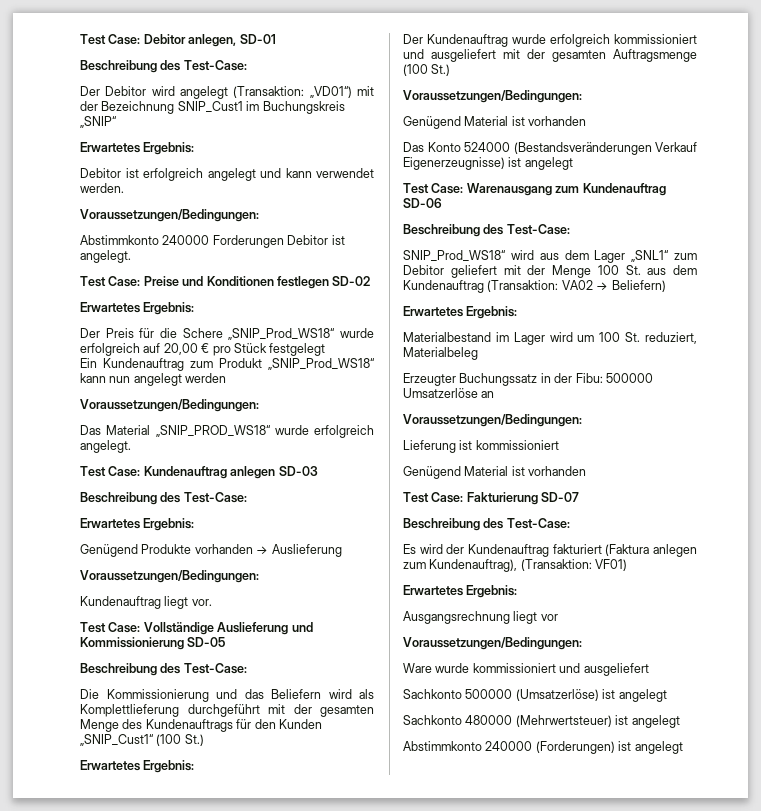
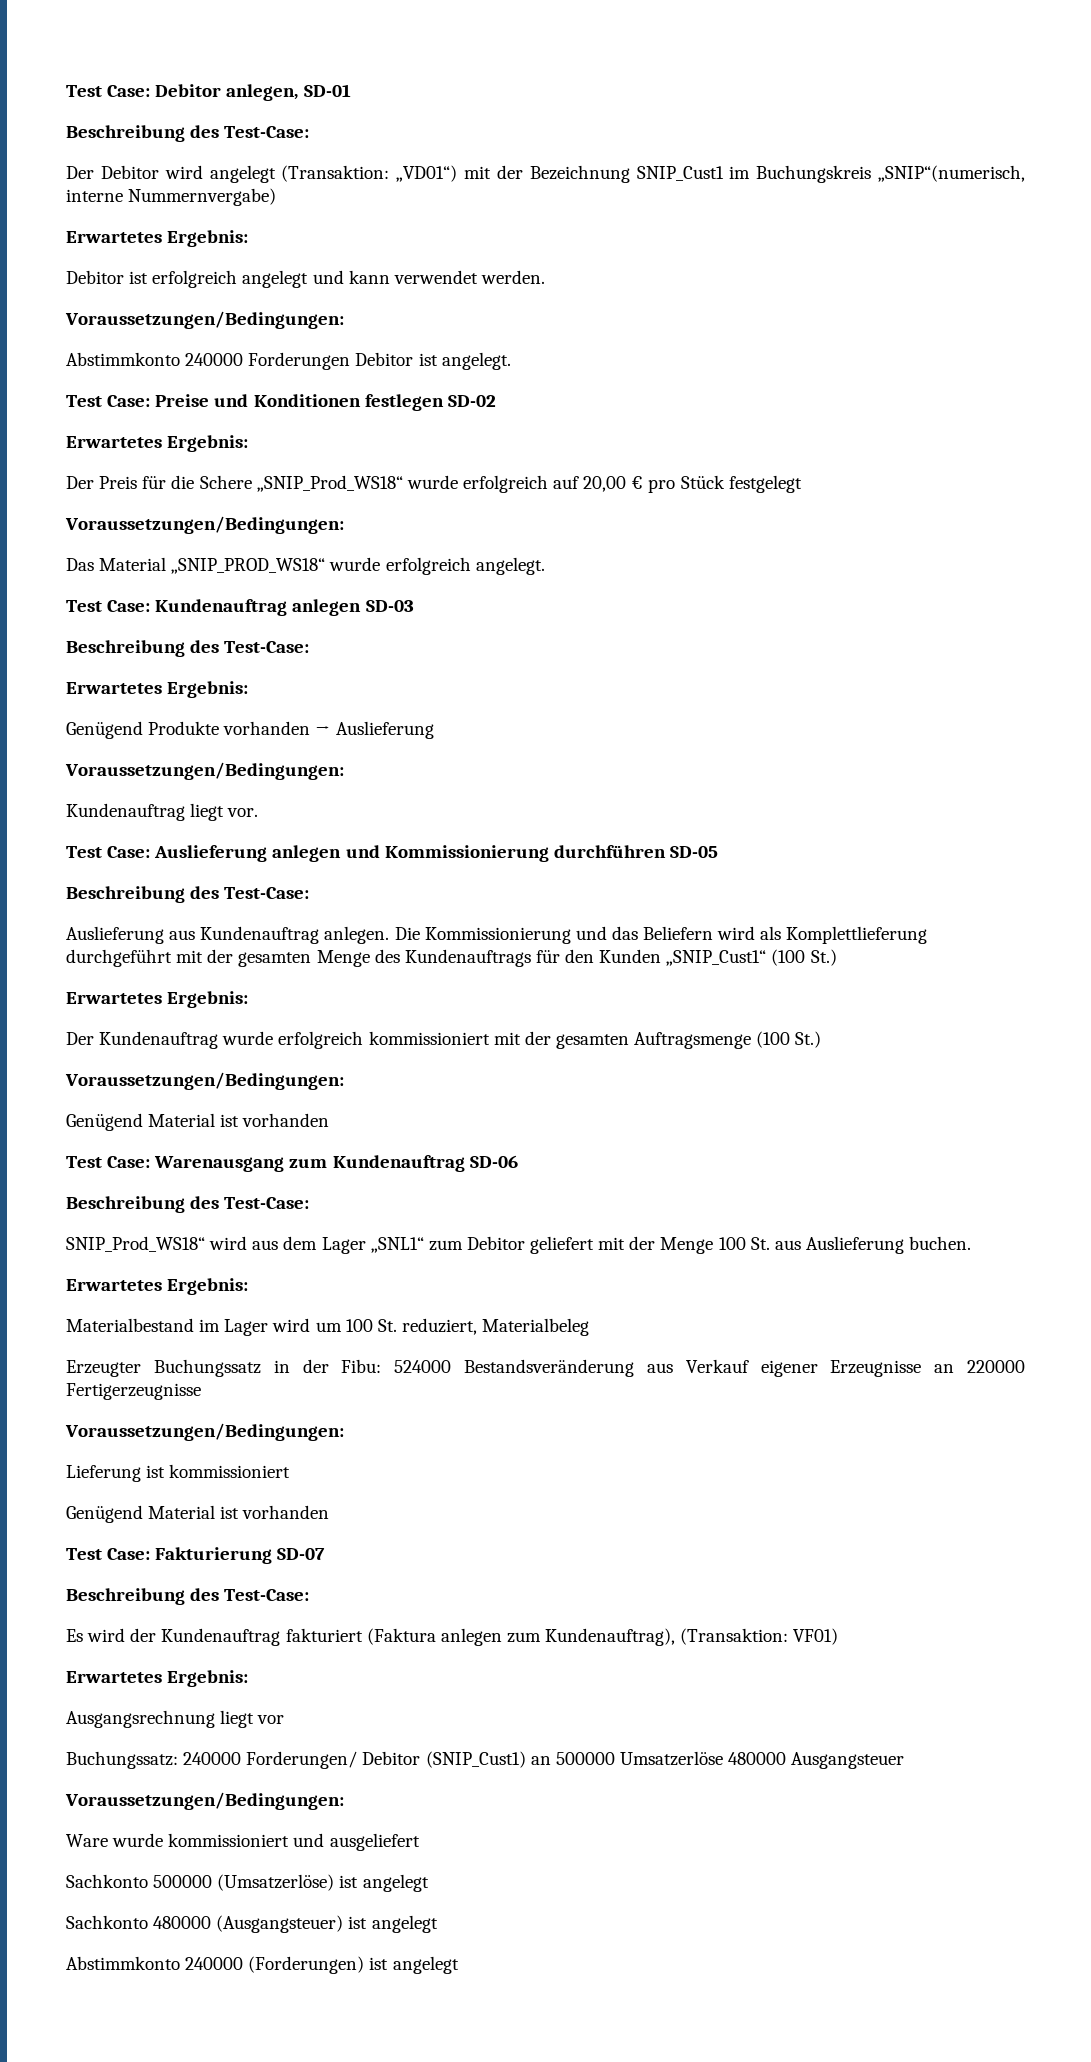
- Der Debitor wird angelegt (Transaktion: „VD01“) mit der Bezeichnung SNIP_Cust1 im Buchungskreis „SNIP“
+ Der Debitor wird angelegt (Transaktion: „VD01“) mit der Bezeichnung SNIP_Cust1 im Buchungskreis „SNIP“(numerisch, interne Nummernvergabe)
- Ein Kundenauftrag zum Produkt „SNIP_Prod_WS18“ kann nun angelegt werden
- Test Case: Vollständige Auslieferung und Kommissionierung SD-05
+ Test Case: Auslieferung anlegen und Kommissionierung durchführen SD-05
+ Auslieferung aus Kundenauftrag anlegen.
- Der Kundenauftrag wurde erfolgreich kommissioniert und ausgeliefert mit der gesamten Auftragsmenge (100 St.)
+ Der Kundenauftrag wurde erfolgreich kommissioniert mit der gesamten Auftragsmenge (100 St.)
- Das Konto 524000 (Bestandsveränderungen Verkauf Eigenerzeugnisse) ist angelegt
- SNIP_Prod_WS18“ wird aus dem Lager „SNL1“ zum Debitor geliefert mit der Menge 100 St. aus dem Kundenauftrag (Transaktion: VA02 → Beliefern)
+ SNIP_Prod_WS18“ wird aus dem Lager „SNL1“ zum Debitor geliefert mit der Menge 100 St. aus Auslieferung buchen.
- Erzeugter Buchungssatz in der Fibu: 500000 Umsatzerlöse an
+ Erzeugter Buchungssatz in der Fibu: 524000 Bestandsveränderung aus Verkauf eigener Erzeugnisse an 220000 Fertigerzeugnisse
+ Buchungssatz: 240000 Forderungen/ Debitor (SNIP_Cust1) an 500000 Umsatzerlöse 480000 Ausgangsteuer
- Sachkonto 480000 (Mehrwertsteuer) ist angelegt
+ Sachkonto 480000 (Ausgangsteuer) ist angelegt

